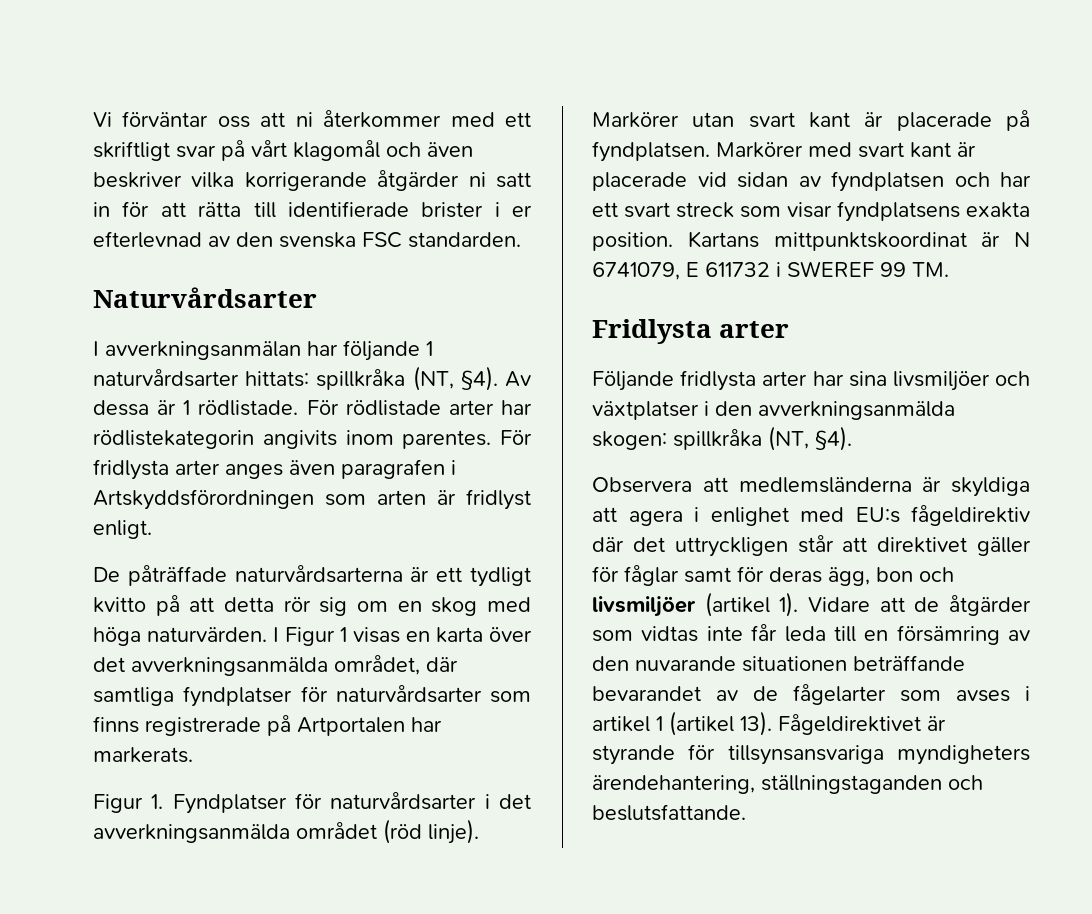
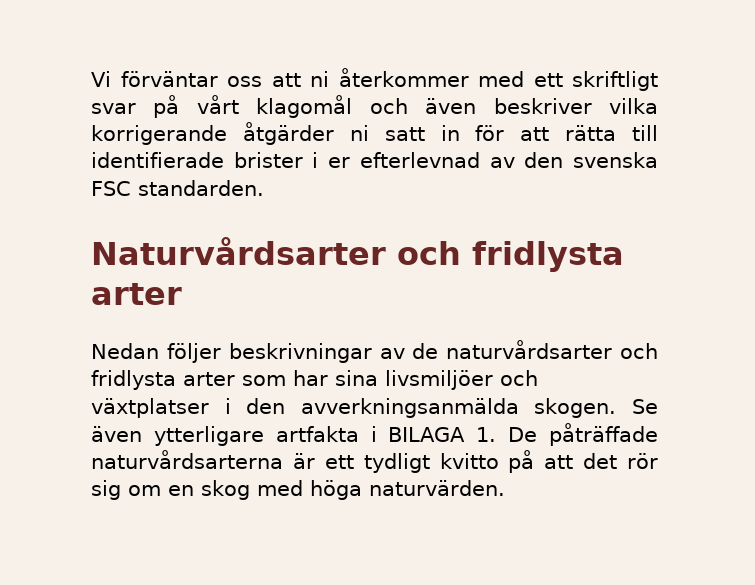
- Naturvårdsarter
- I avverkningsanmälan har följande 1 naturvårdsarter hittats: spillkråka (NT, §4). Av dessa är 1 rödlistade. För rödlistade arter har rödlistekategorin angivits inom parentes. För fridlysta arter anges även paragrafen i Artskyddsförordningen som arten är fridlyst enligt.
- De påträffade naturvårdsarterna är ett tydligt kvitto på att detta rör sig om en skog med höga naturvärden. I Figur 1 visas en karta över det avverkningsanmälda området, där samtliga fyndplatser för naturvårdsarter som finns registrerade på Artportalen har markerats.
- Figur 1. Fyndplatser för naturvårdsarter i det avverkningsanmälda området (röd linje). Markörer utan svart kant är placerade på fyndplatsen. Markörer med svart kant är placerade vid sidan av fyndplatsen och har ett svart streck som visar fyndplatsens exakta position. Kartans mittpunktskoordinat är N 6741079, E 611732 i SWEREF 99 TM.
- Fridlysta arter
- Följande fridlysta arter har sina livsmiljöer och växtplatser i den avverkningsanmälda skogen: spillkråka (NT, §4).
- Observera att medlemsländerna är skyldiga att agera i enlighet med EU:s fågeldirektiv där det uttryckligen står att direktivet gäller för fåglar samt för deras ägg, bon och livsmiljöer (artikel 1). Vidare att de åtgärder som vidtas inte får leda till en försämring av den nuvarande situationen beträffande bevarandet av de fågelarter som avses i artikel 1 (artikel 13). Fågeldirektivet är styrande för tillsynsansvariga myndigheters ärendehantering, ställningstaganden och beslutsfattande.
+ Naturvårdsarter och fridlysta arter
+ Nedan följer beskrivningar av de naturvårdsarter och fridlysta arter som har sina livsmiljöer och växtplatser i den avverkningsanmälda skogen. Se även ytterligare artfakta i BILAGA 1. De påträffade naturvårdsarterna är ett tydligt kvitto på att det rör sig om en skog med höga naturvärden.

